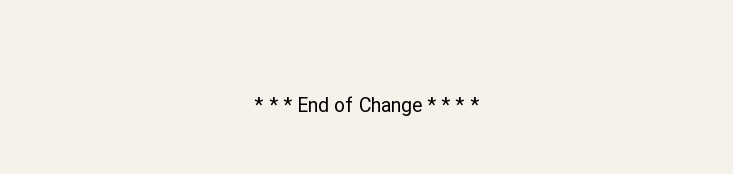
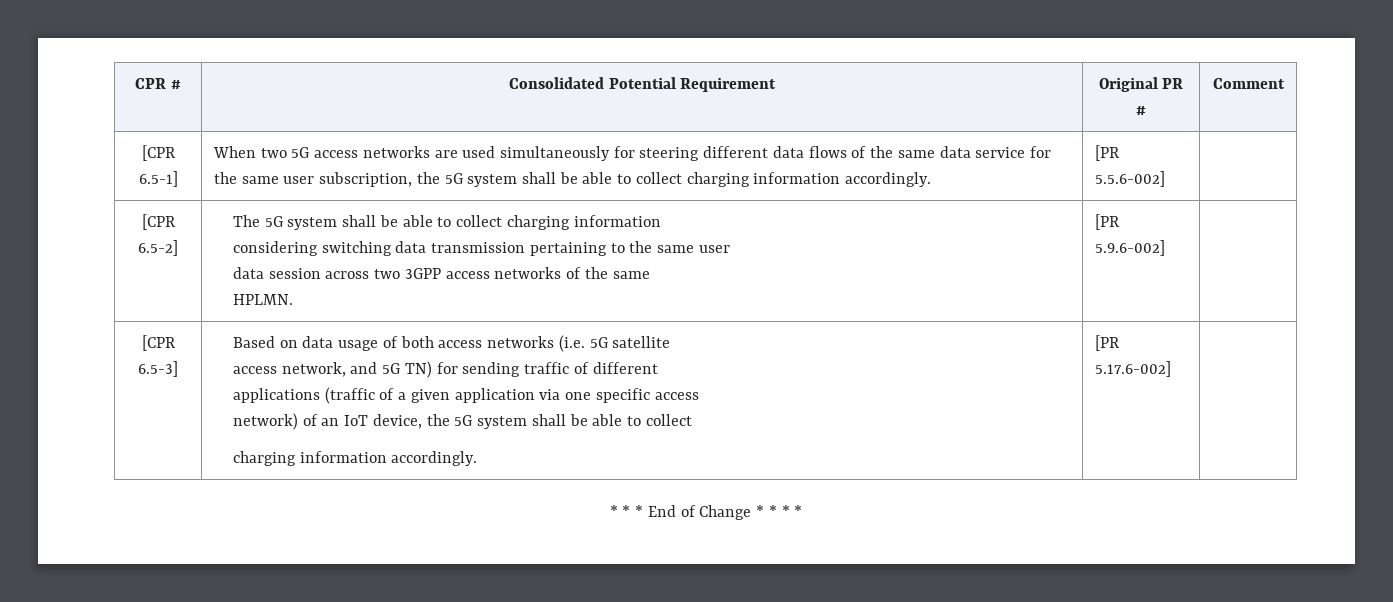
+ CPR # | Consolidated Potential Requirement | Original PR # | Comment
+ [CPR 6.5-1] | When two 5G access networks are used simultaneously for steering different data flows of the same data service for the same user subscription, the 5G system shall be able to collect charging information accordingly. | [PR 5.5.6-002] |
+ [CPR 6.5-2] | The 5G system shall be able to collect charging information
+ considering switching data transmission pertaining to the same user
+ data session across two 3GPP access networks of the same
+ HPLMN. | [PR 5.9.6-002] |
+ [CPR 6.5-3] | Based on data usage of both access networks (i.e. 5G satellite
+ access network, and 5G TN) for sending traffic of different
+ applications (traffic of a given application via one specific access
+ network) of an IoT device, the 5G system shall be able to collect
+ charging information accordingly. | [PR 5.17.6-002]

